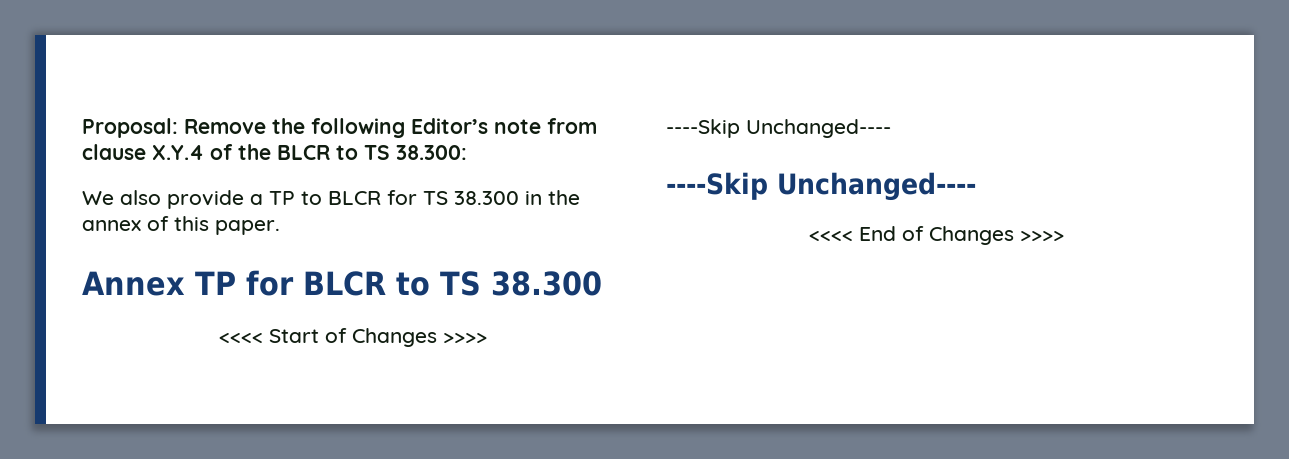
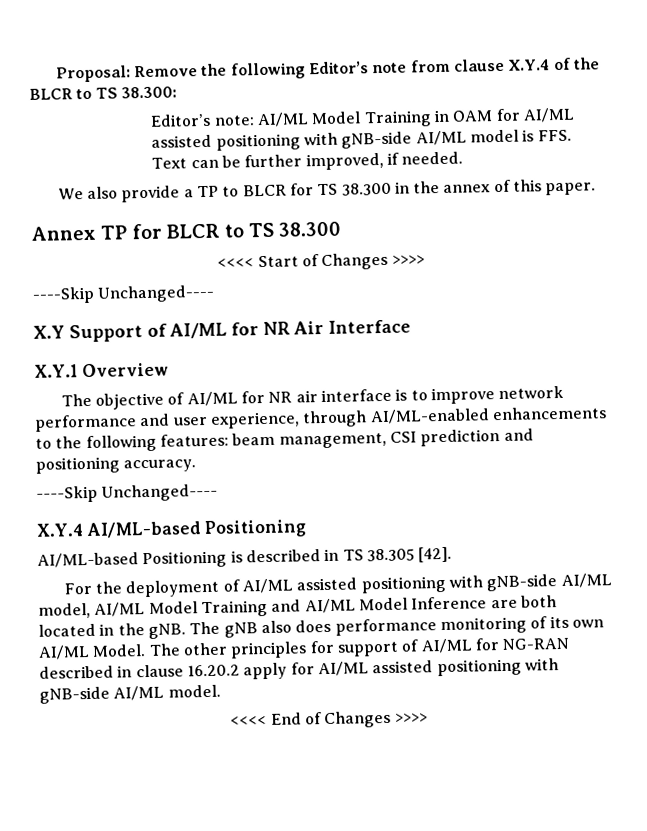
+ Editor’s note: AI/ML Model Training in OAM for AI/ML assisted positioning with gNB-side AI/ML model is FFS. Text can be further improved, if needed.
  <<<< Start of Changes >>>>
  ----Skip Unchanged----
+ X.Y Support of AI/ML for NR Air Interface
+ X.Y.1 Overview
+ The objective of AI/ML for NR air interface is to improve network performance and user experience, through AI/ML-enabled enhancements to the following features: beam management, CSI prediction and positioning accuracy.
  ----Skip Unchanged----
+ X.Y.4 AI/ML-based Positioning
+ AI/ML-based Positioning is described in TS 38.305 [42].
+ For the deployment of AI/ML assisted positioning with gNB-side AI/ML model, AI/ML Model Training and AI/ML Model Inference are both located in the gNB. The gNB also does performance monitoring of its own AI/ML Model. The other principles for support of AI/ML for NG-RAN described in clause 16.20.2 apply for AI/ML assisted positioning with gNB-side AI/ML model.

